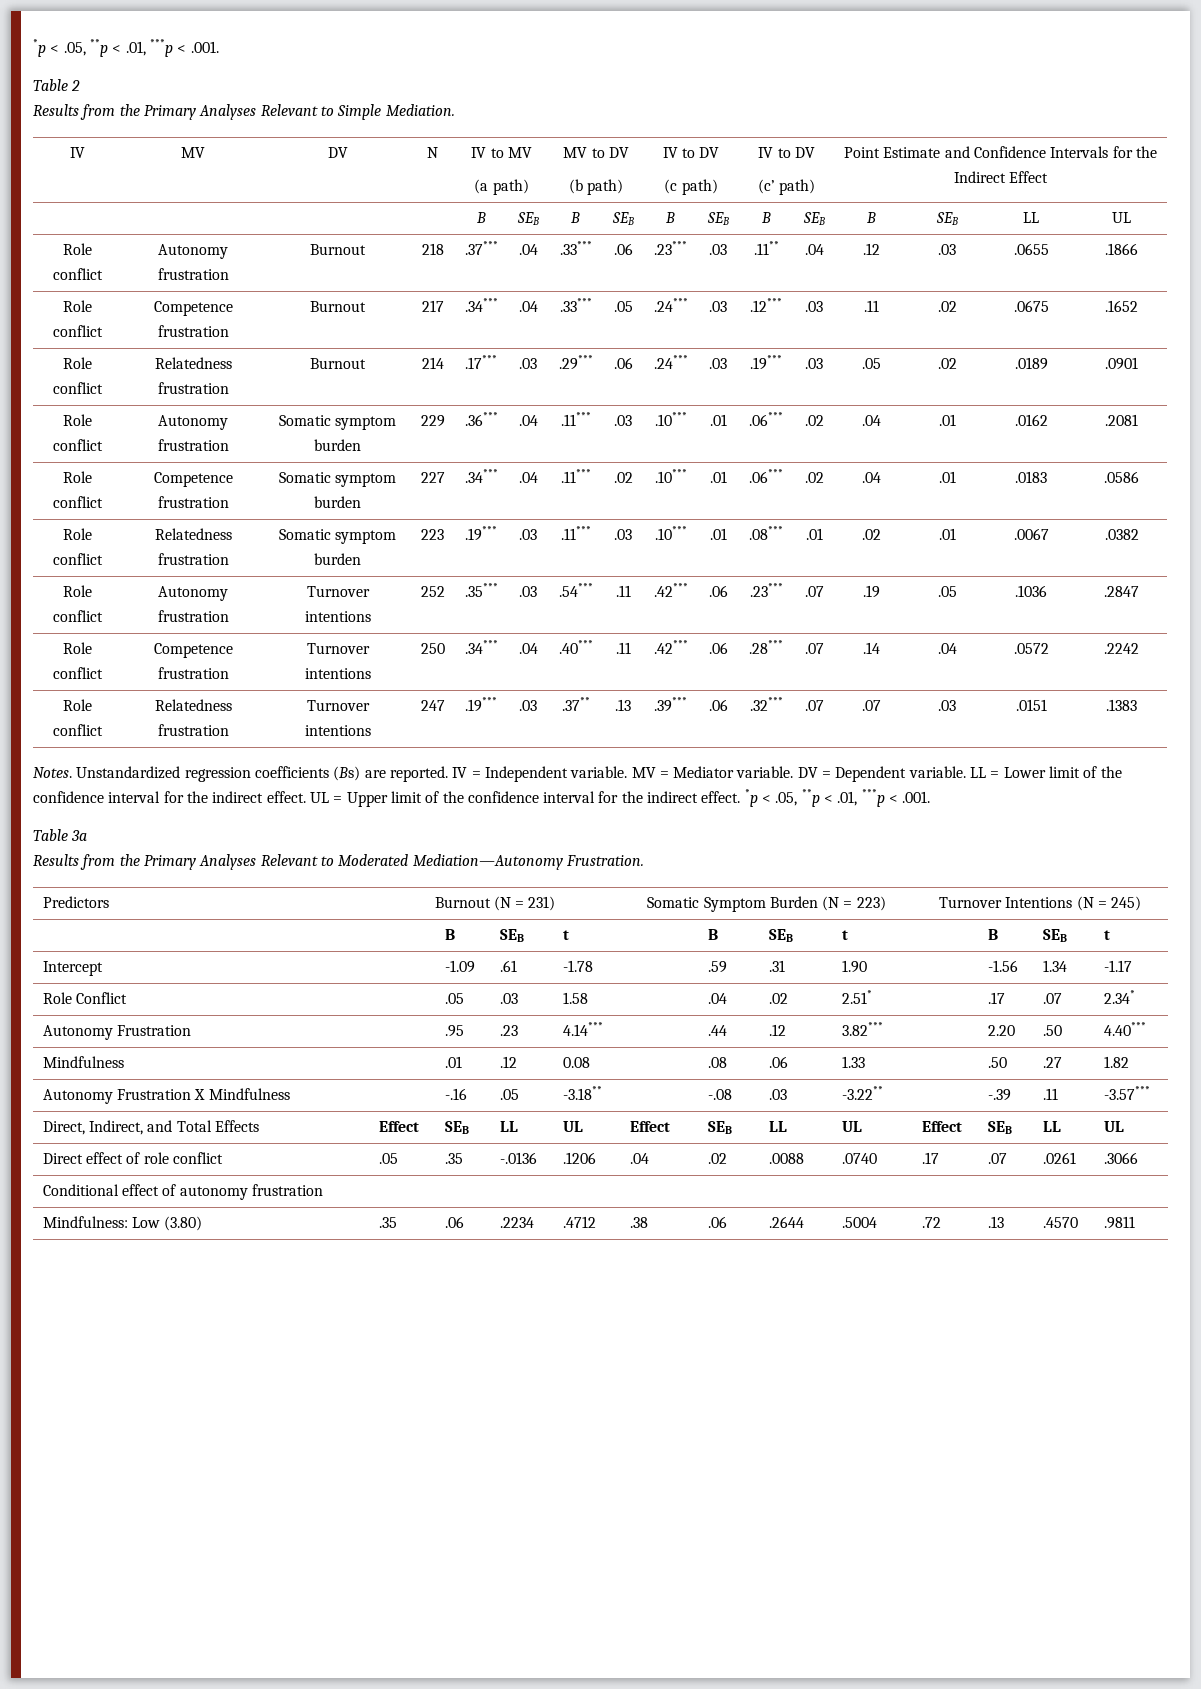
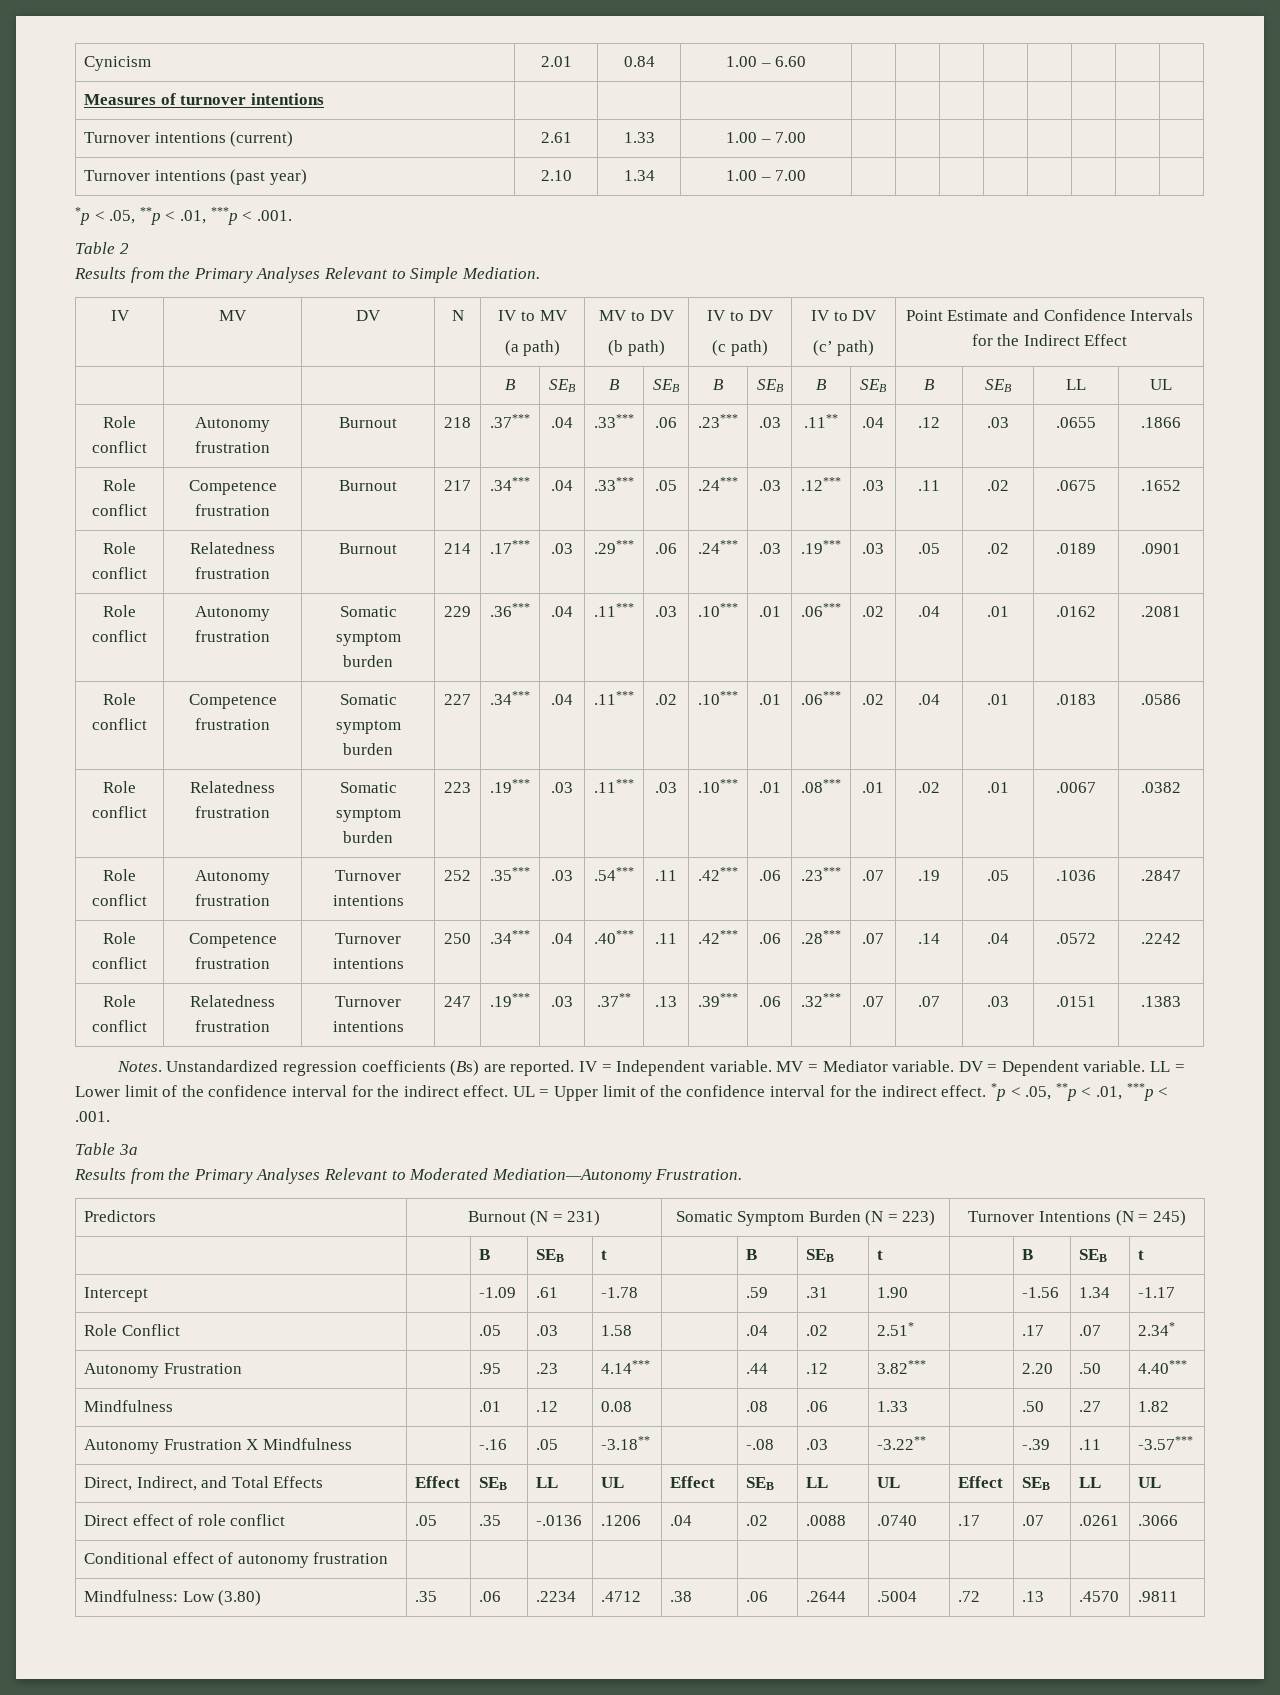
+ Cynicism | 2.01 | 0.84 | 1.00 – 6.60 | | | | | | | |
+ Measures of turnover intentions | | | | | | | | | | |
+ Turnover intentions (current) | 2.61 | 1.33 | 1.00 – 7.00 | | | | | | | |
+ Turnover intentions (past year) | 2.10 | 1.34 | 1.00 – 7.00 | | | | | | | |

